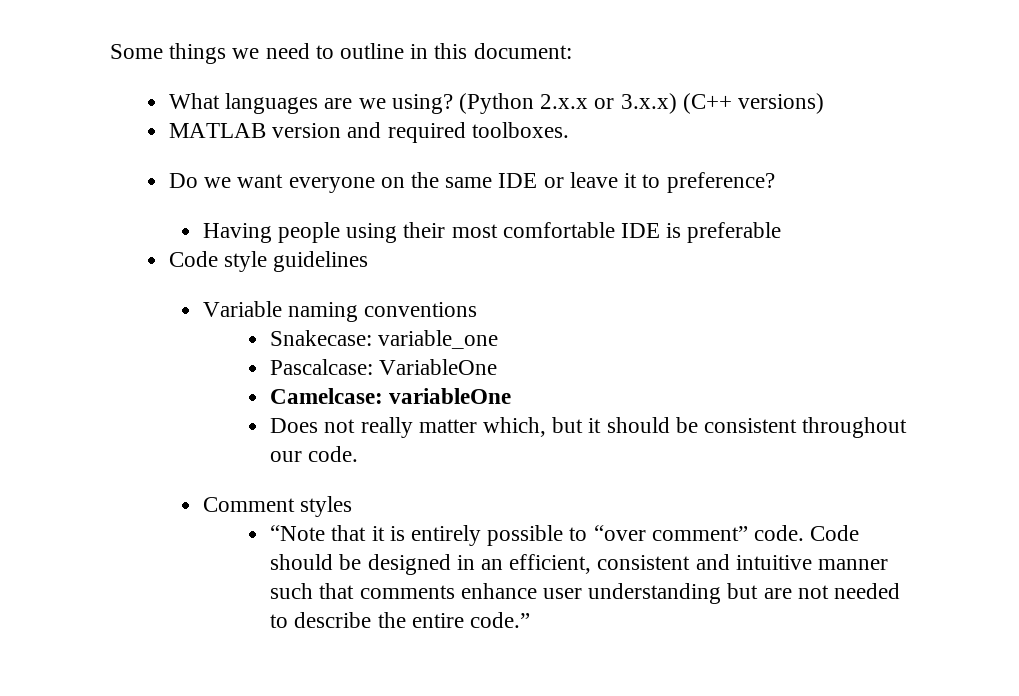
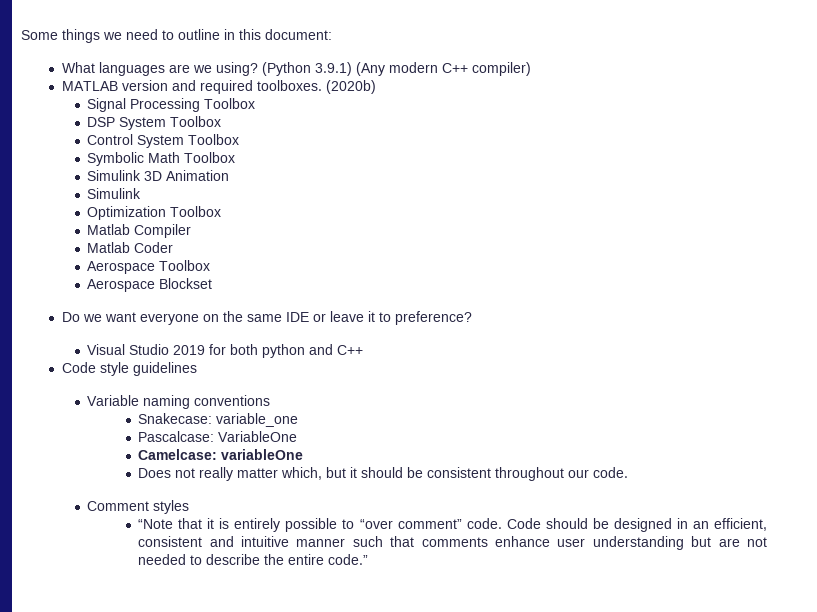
- (Python 2.x.x or 3.x.x) (C++ versions)
+ (Python 3.9.1) (Any modern C++ compiler)
+ (2020b)
+ Signal Processing Toolbox
+ DSP System Toolbox
+ Control System Toolbox
+ Symbolic Math Toolbox
+ Simulink 3D Animation
+ Simulink
+ Optimization Toolbox
+ Matlab Compiler
+ Matlab Coder
+ Aerospace Toolbox
+ Aerospace Blockset
- Having people using their most comfortable IDE is preferable
+ Visual Studio 2019 for both python and C++

